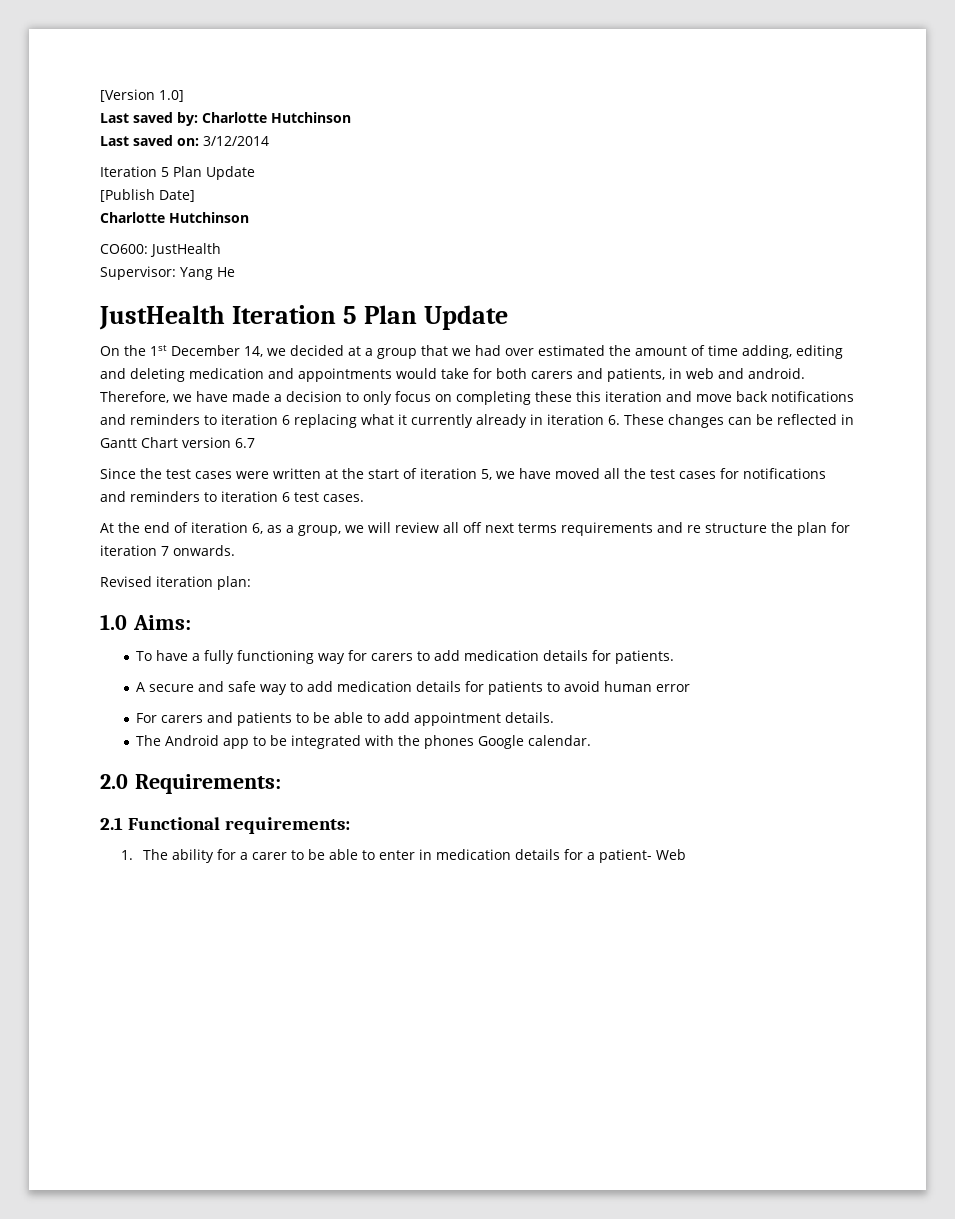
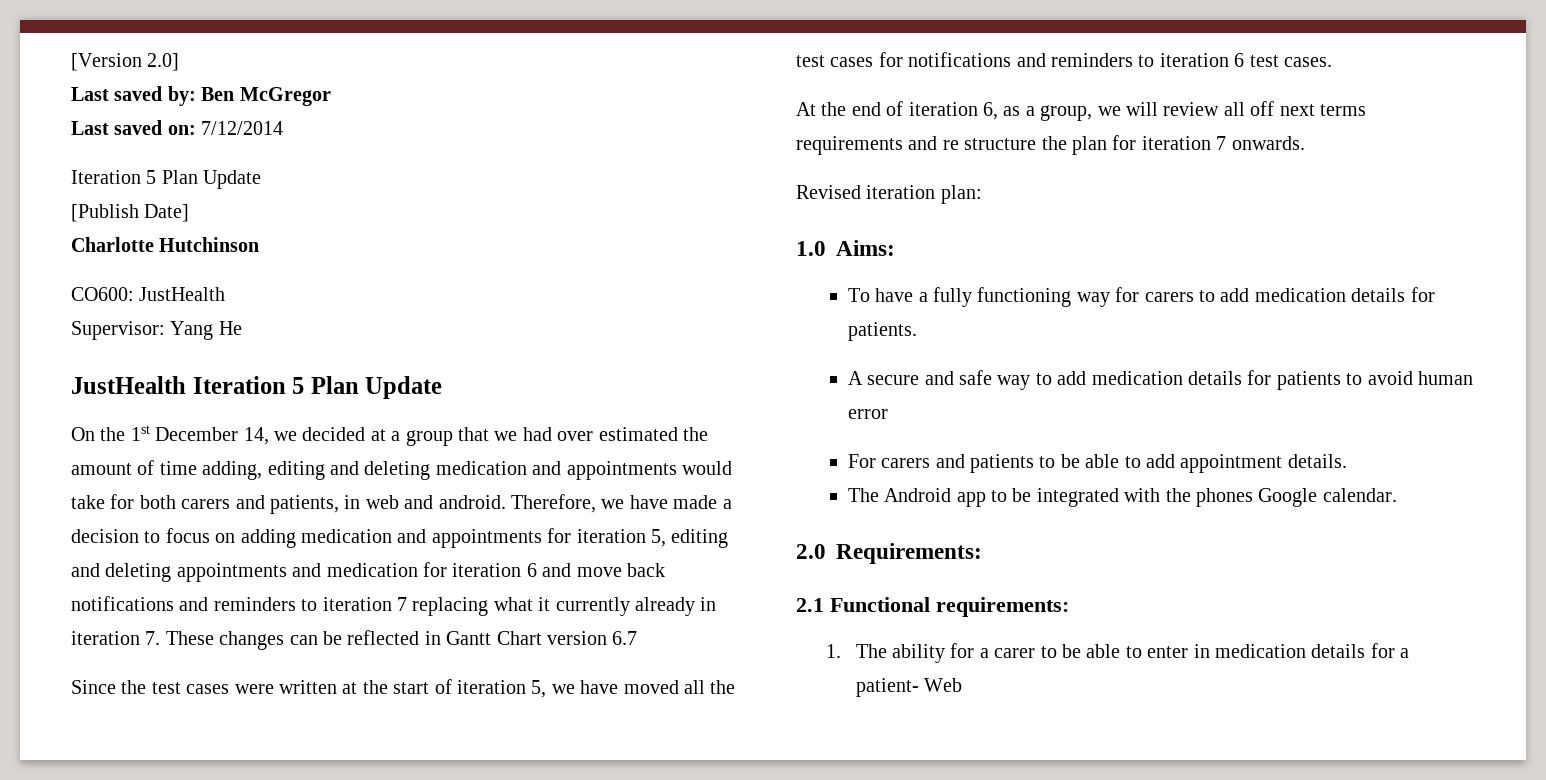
- [Version 1.0]
+ [Version 2.0]
- Last saved by: Charlotte Hutchinson
+ Last saved by: Ben McGregor
- Last saved on: 3/12/2014
+ Last saved on: 7/12/2014
- Therefore, we have made a decision to only focus on completing these this iteration and move back notifications and reminders to iteration 6 replacing what it currently already in iteration 6. These changes can be reflected in Gantt Chart version 6.7
+ Therefore, we have made a decision to focus on adding medication and appointments for iteration 5, editing and deleting appointments and medication for iteration 6 and move back notifications and reminders to iteration 7 replacing what it currently already in iteration 7. These changes can be reflected in Gantt Chart version 6.7

